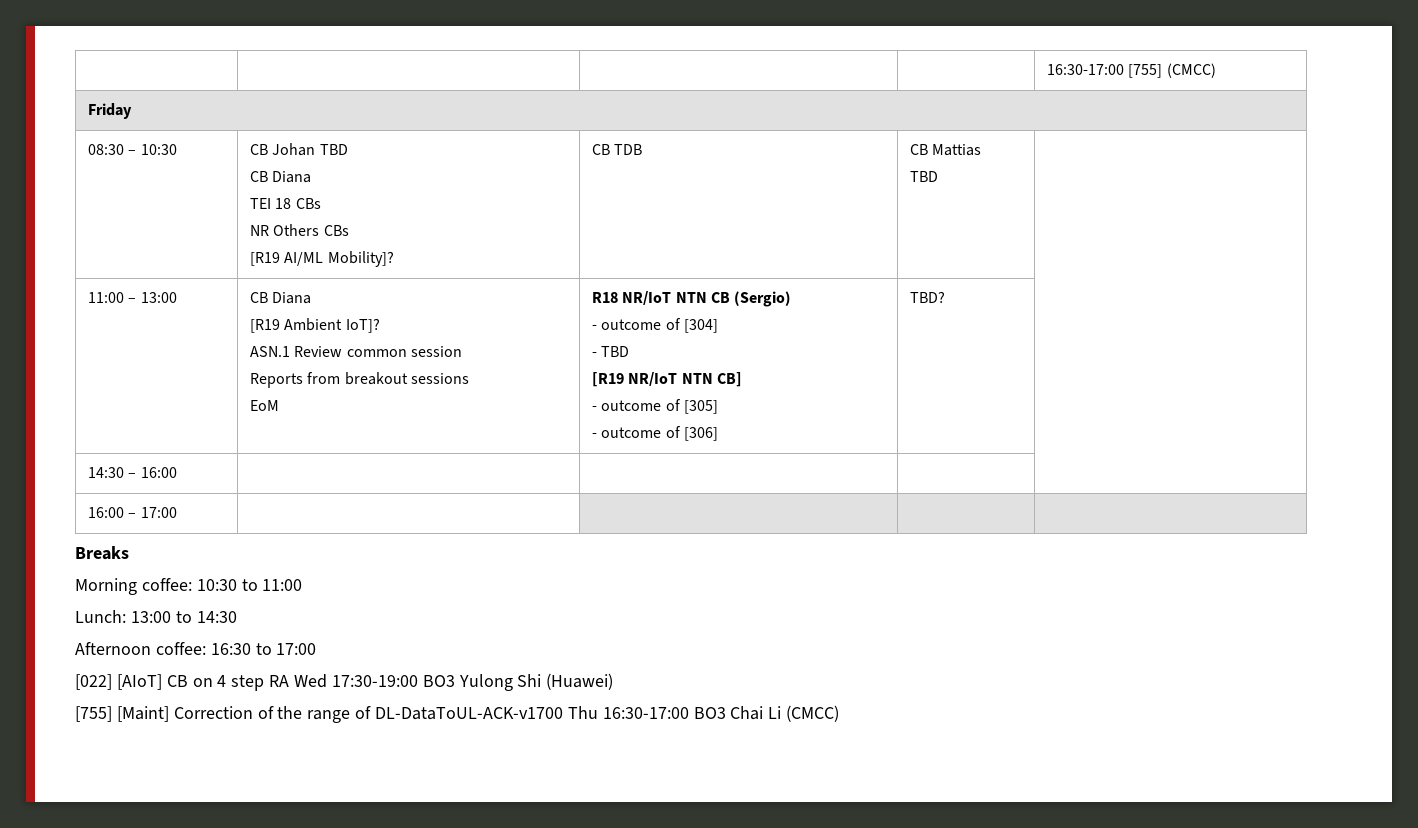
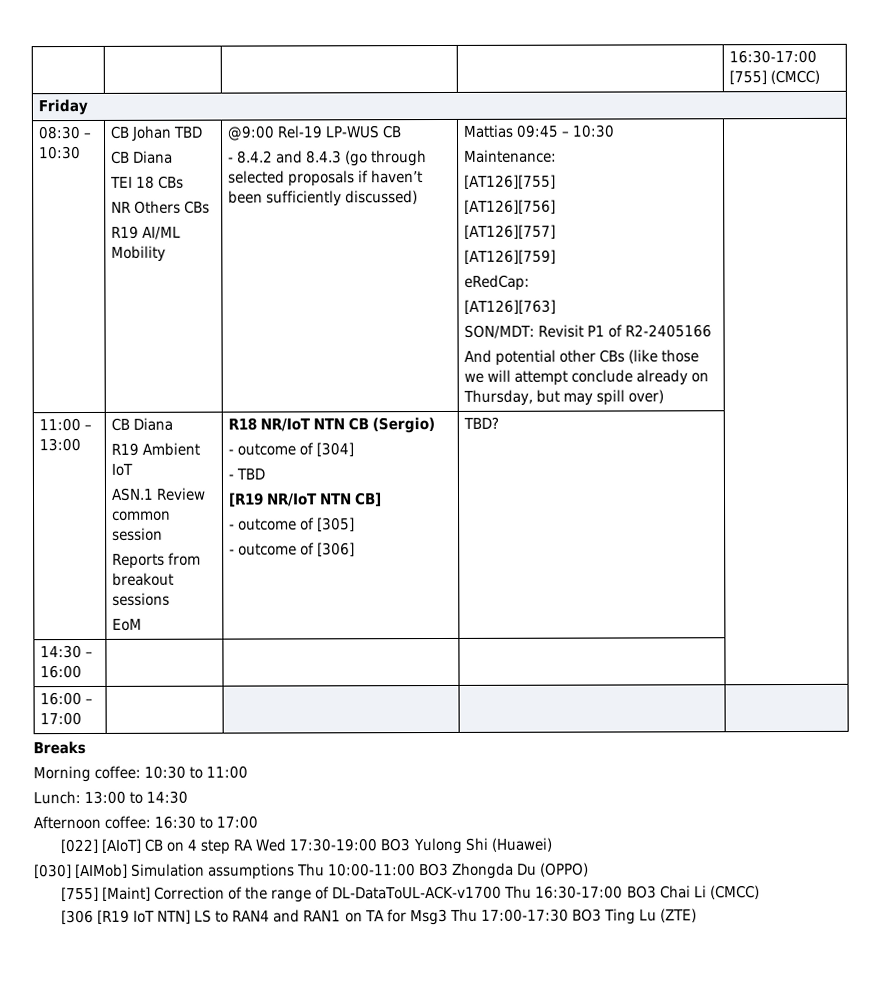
- [R19 AI/ML Mobility]? | CB TDB | CB Mattias
- TBD
+ R19 AI/ML Mobility | @9:00 Rel-19 LP-WUS CB
+ - 8.4.2 and 8.4.3 (go through selected proposals if haven’t been sufficiently discussed) | Mattias 09:45 – 10:30
+ Maintenance:
+ [AT126][755]
+ [AT126][756]
+ [AT126][757]
+ [AT126][759]
+ eRedCap:
+ [AT126][763]
+ SON/MDT: Revisit P1 of R2-2405166
+ And potential other CBs (like those we will attempt conclude already on Thursday, but may spill over)
- [R19 Ambient IoT]?
+ R19 Ambient IoT
+ [030] [AIMob] Simulation assumptions Thu 10:00-11:00 BO3 Zhongda Du (OPPO)
+ [306 [R19 IoT NTN] LS to RAN4 and RAN1 on TA for Msg3 Thu 17:00-17:30 BO3 Ting Lu (ZTE)

